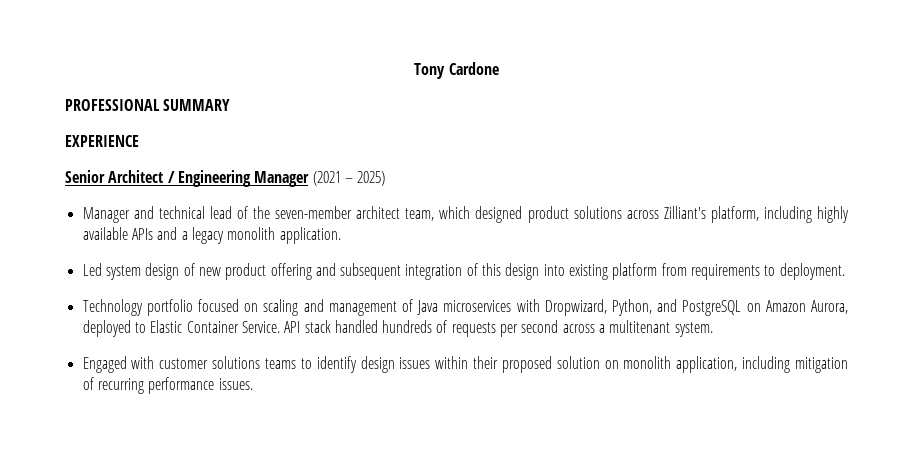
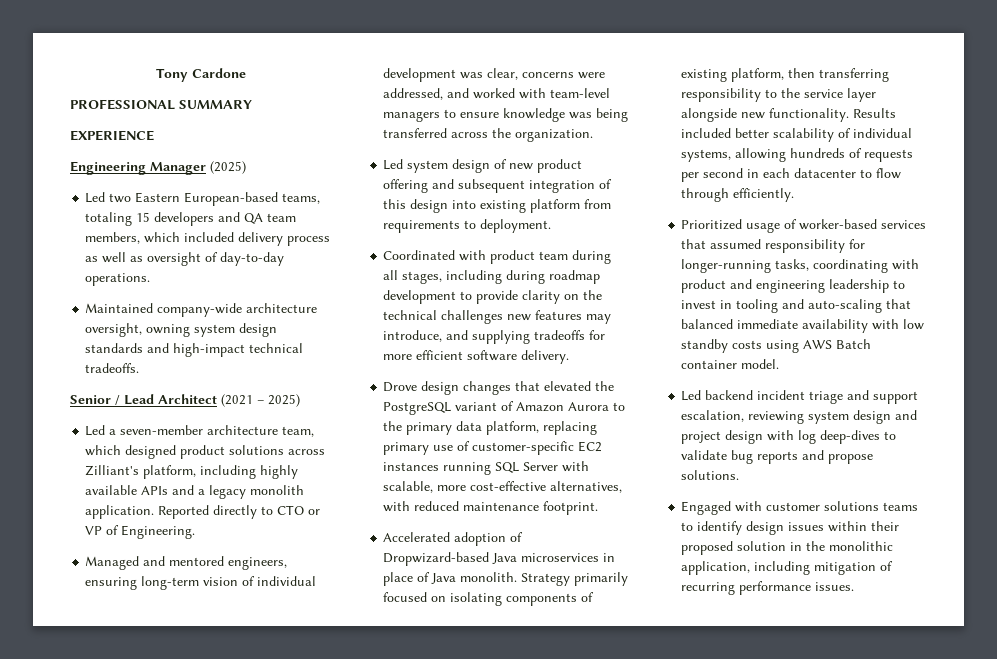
- Senior Architect / Engineering Manager (2021 – 2025)
- Manager and technical lead of the seven-member architect team, which designed product solutions across Zilliant's platform, including highly available APIs and a legacy monolith application.
+ Engineering Manager (2025)
+ Led two Eastern European-based teams, totaling 15 developers and QA team members, which included delivery process as well as oversight of day-to-day operations.
+ Maintained company-wide architecture oversight, owning system design standards and high-impact technical tradeoffs.
+ Senior / Lead Architect (2021 – 2025)
+ Led a seven-member architecture team, which designed product solutions across Zilliant's platform, including highly available APIs and a legacy monolith application. Reported directly to CTO or VP of Engineering.
+ Managed and mentored engineers, ensuring long-term vision of individual development was clear, concerns were addressed, and worked with team-level managers to ensure knowledge was being transferred across the organization.
- Technology portfolio focused on scaling and management of Java microservices with Dropwizard, Python, and PostgreSQL on Amazon Aurora, deployed to Elastic Container Service. API stack handled hundreds of requests per second across a multitenant system.
+ Coordinated with product team during all stages, including during roadmap development to provide clarity on the technical challenges new features may introduce, and supplying tradeoffs for more efficient software delivery.
+ Drove design changes that elevated the PostgreSQL variant of Amazon Aurora to the primary data platform, replacing primary use of customer-specific EC2 instances running SQL Server with scalable, more cost-effective alternatives, with reduced maintenance footprint.
+ Accelerated adoption of Dropwizard-based Java microservices in place of Java monolith. Strategy primarily focused on isolating components of existing platform, then transferring responsibility to the service layer alongside new functionality. Results included better scalability of individual systems, allowing hundreds of requests per second in each datacenter to flow through efficiently.
+ Prioritized usage of worker-based services that assumed responsibility for longer-running tasks, coordinating with product and engineering leadership to invest in tooling and auto-scaling that balanced immediate availability with low standby costs using AWS Batch container model.
+ Led backend incident triage and support escalation, reviewing system design and project design with log deep-dives to validate bug reports and propose solutions.
- Engaged with customer solutions teams to identify design issues within their proposed solution on monolith application, including mitigation of recurring performance issues.
+ Engaged with customer solutions teams to identify design issues within their proposed solution in the monolithic application, including mitigation of recurring performance issues.

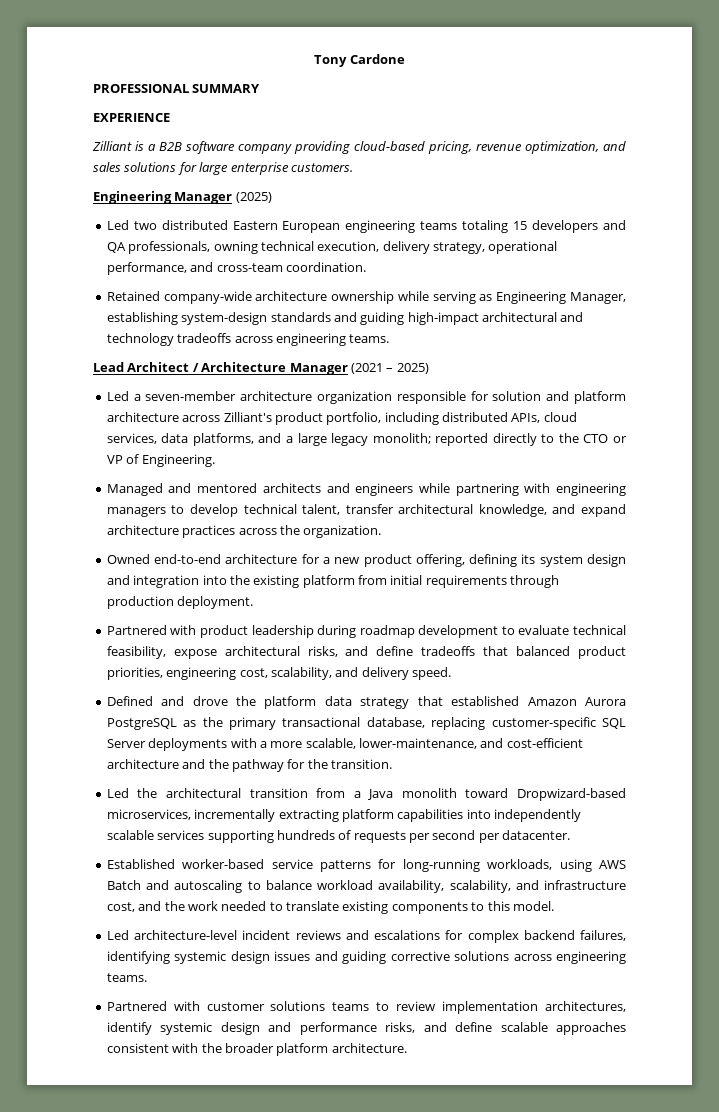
+ Zilliant is a B2B software company providing cloud-based pricing, revenue optimization, and sales solutions for large enterprise customers.
- Led two Eastern European-based teams, totaling 15 developers and QA team members, which included delivery process as well as oversight of day-to-day operations.
- Maintained company-wide architecture oversight, owning system design standards and high-impact technical tradeoffs.
- Senior / Lead Architect (2021 – 2025)
+ Led two distributed Eastern European engineering teams totaling 15 developers and QA professionals, owning technical execution, delivery strategy, operational performance, and cross-team coordination.
+ Retained company-wide architecture ownership while serving as Engineering Manager, establishing system-design standards and guiding high-impact architectural and technology tradeoffs across engineering teams.
+ Lead Architect / Architecture Manager (2021 – 2025)
- Led a seven-member architecture team, which designed product solutions across Zilliant's platform, including highly available APIs and a legacy monolith application. Reported directly to CTO or VP of Engineering.
+ Led a seven-member architecture organization responsible for solution and platform architecture across Zilliant's product portfolio, including distributed APIs, cloud services, data platforms, and a large legacy monolith; reported directly to the CTO or VP of Engineering.
- Managed and mentored engineers, ensuring long-term vision of individual development was clear, concerns were addressed, and worked with team-level managers to ensure knowledge was being transferred across the organization.
- Led system design of new product offering and subsequent integration of this design into existing platform from requirements to deployment.
+ Managed and mentored architects and engineers while partnering with engineering managers to develop technical talent, transfer architectural knowledge, and expand architecture practices across the organization.
+ Owned end-to-end architecture for a new product offering, defining its system design and integration into the existing platform from initial requirements through production deployment.
- Coordinated with product team during all stages, including during roadmap development to provide clarity on the technical challenges new features may introduce, and supplying tradeoffs for more efficient software delivery.
- Drove design changes that elevated the PostgreSQL variant of Amazon Aurora to the primary data platform, replacing primary use of customer-specific EC2 instances running SQL Server with scalable, more cost-effective alternatives, with reduced maintenance footprint.
- Accelerated adoption of Dropwizard-based Java microservices in place of Java monolith. Strategy primarily focused on isolating components of existing platform, then transferring responsibility to the service layer alongside new functionality. Results included better scalability of individual systems, allowing hundreds of requests per second in each datacenter to flow through efficiently.
- Prioritized usage of worker-based services that assumed responsibility for longer-running tasks, coordinating with product and engineering leadership to invest in tooling and auto-scaling that balanced immediate availability with low standby costs using AWS Batch container model.
- Led backend incident triage and support escalation, reviewing system design and project design with log deep-dives to validate bug reports and propose solutions.
- Engaged with customer solutions teams to identify design issues within their proposed solution in the monolithic application, including mitigation of recurring performance issues.
+ Partnered with product leadership during roadmap development to evaluate technical feasibility, expose architectural risks, and define tradeoffs that balanced product priorities, engineering cost, scalability, and delivery speed.
+ Defined and drove the platform data strategy that established Amazon Aurora PostgreSQL as the primary transactional database, replacing customer-specific SQL Server deployments with a more scalable, lower-maintenance, and cost-efficient architecture and the pathway for the transition.
+ Led the architectural transition from a Java monolith toward Dropwizard-based microservices, incrementally extracting platform capabilities into independently scalable services supporting hundreds of requests per second per datacenter.
+ Established worker-based service patterns for long-running workloads, using AWS Batch and autoscaling to balance workload availability, scalability, and infrastructure cost, and the work needed to translate existing components to this model.
+ Led architecture-level incident reviews and escalations for complex backend failures, identifying systemic design issues and guiding corrective solutions across engineering teams.
+ Partnered with customer solutions teams to review implementation architectures, identify systemic design and performance risks, and define scalable approaches consistent with the broader platform architecture.

